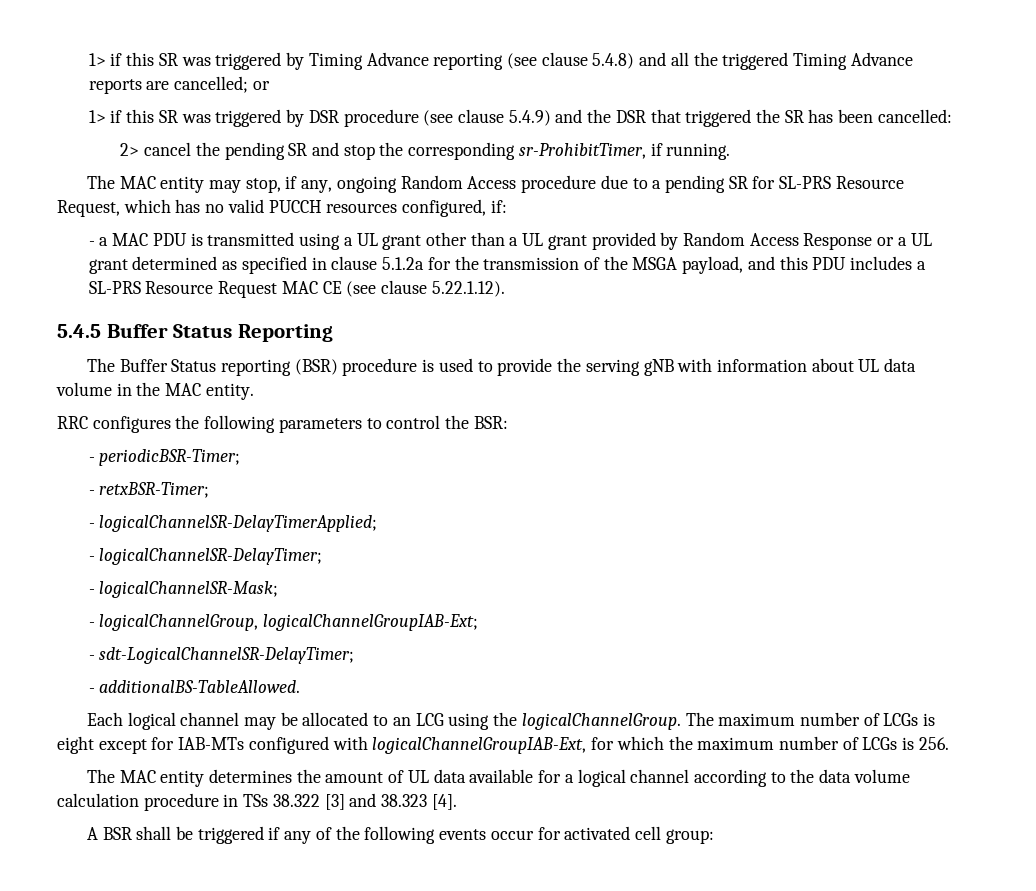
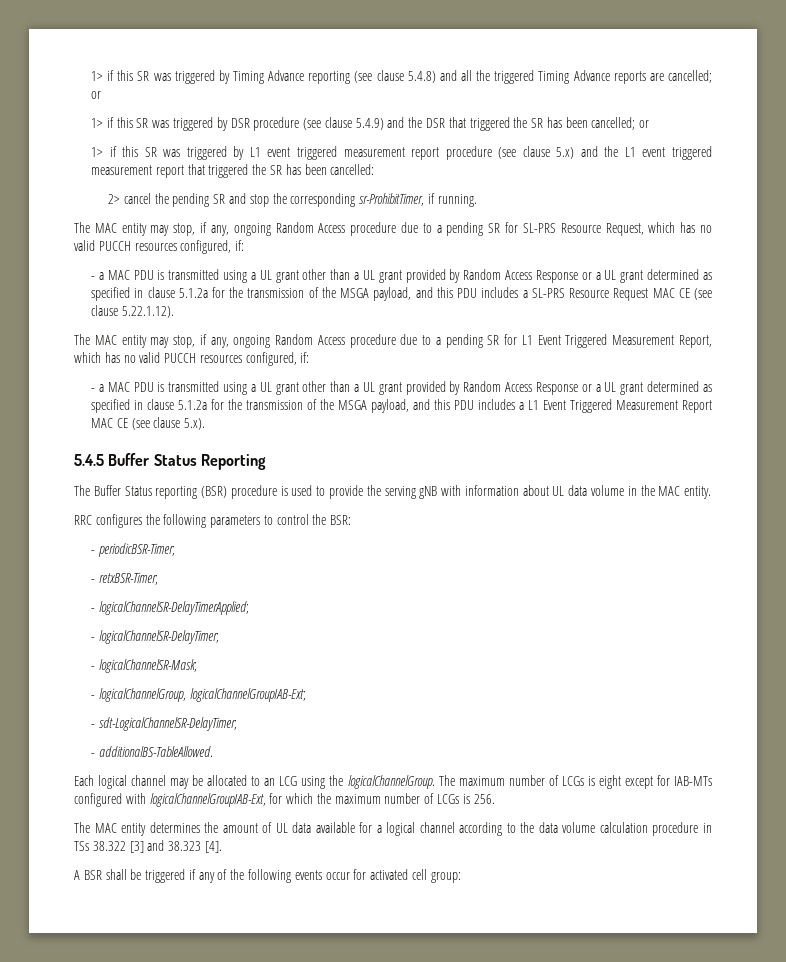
- 1> if this SR was triggered by DSR procedure (see clause 5.4.9) and the DSR that triggered the SR has been cancelled:
+ 1> if this SR was triggered by DSR procedure (see clause 5.4.9) and the DSR that triggered the SR has been cancelled; or
+ 1> if this SR was triggered by L1 event triggered measurement report procedure (see clause 5.x) and the L1 event triggered measurement report that triggered the SR has been cancelled:
+ The MAC entity may stop, if any, ongoing Random Access procedure due to a pending SR for L1 Event Triggered Measurement Report, which has no valid PUCCH resources configured, if:
+ - a MAC PDU is transmitted using a UL grant other than a UL grant provided by Random Access Response or a UL grant determined as specified in clause 5.1.2a for the transmission of the MSGA payload, and this PDU includes a L1 Event Triggered Measurement Report MAC CE (see clause 5.x).

